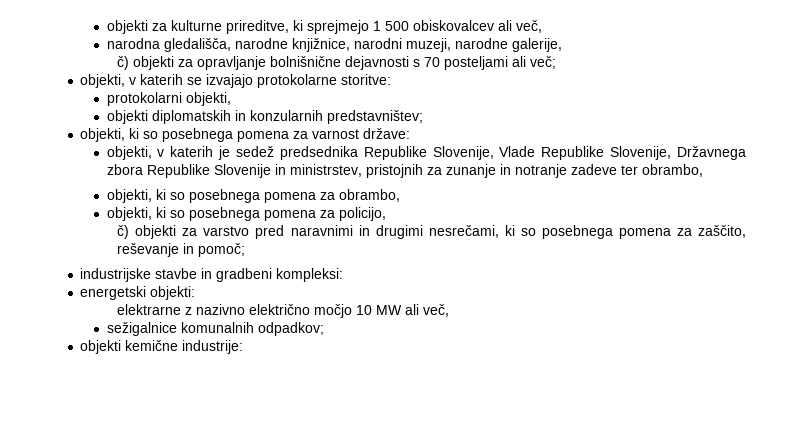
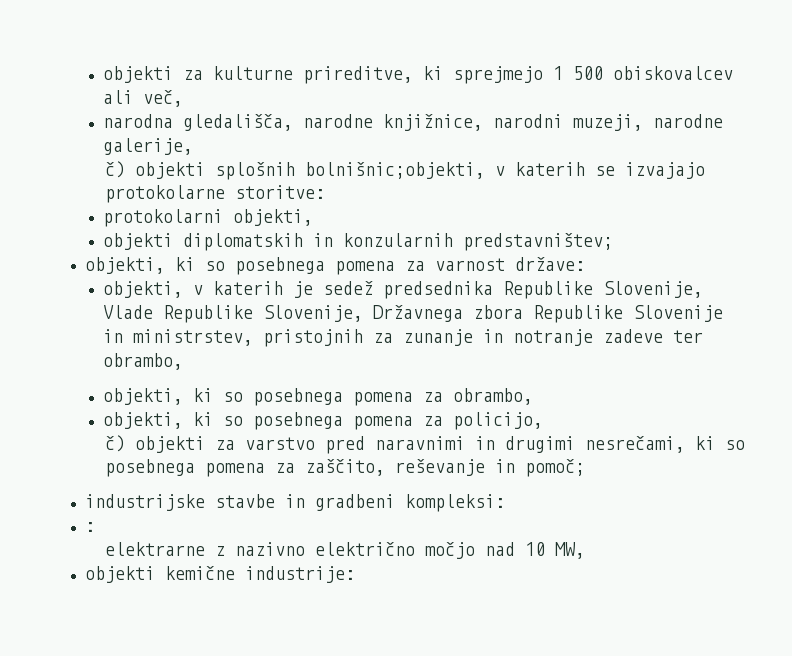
- č) objekti za opravljanje bolnišnične dejavnosti s 70 posteljami ali več;
- objekti, v katerih se izvajajo protokolarne storitve:
+ č) objekti splošnih bolnišnic;objekti, v katerih se izvajajo protokolarne storitve:
- energetski objekti:
+ :
- elektrarne z nazivno električno močjo 10 MW ali več,
- sežigalnice komunalnih odpadkov;
+ elektrarne z nazivno električno močjo nad 10 MW,

